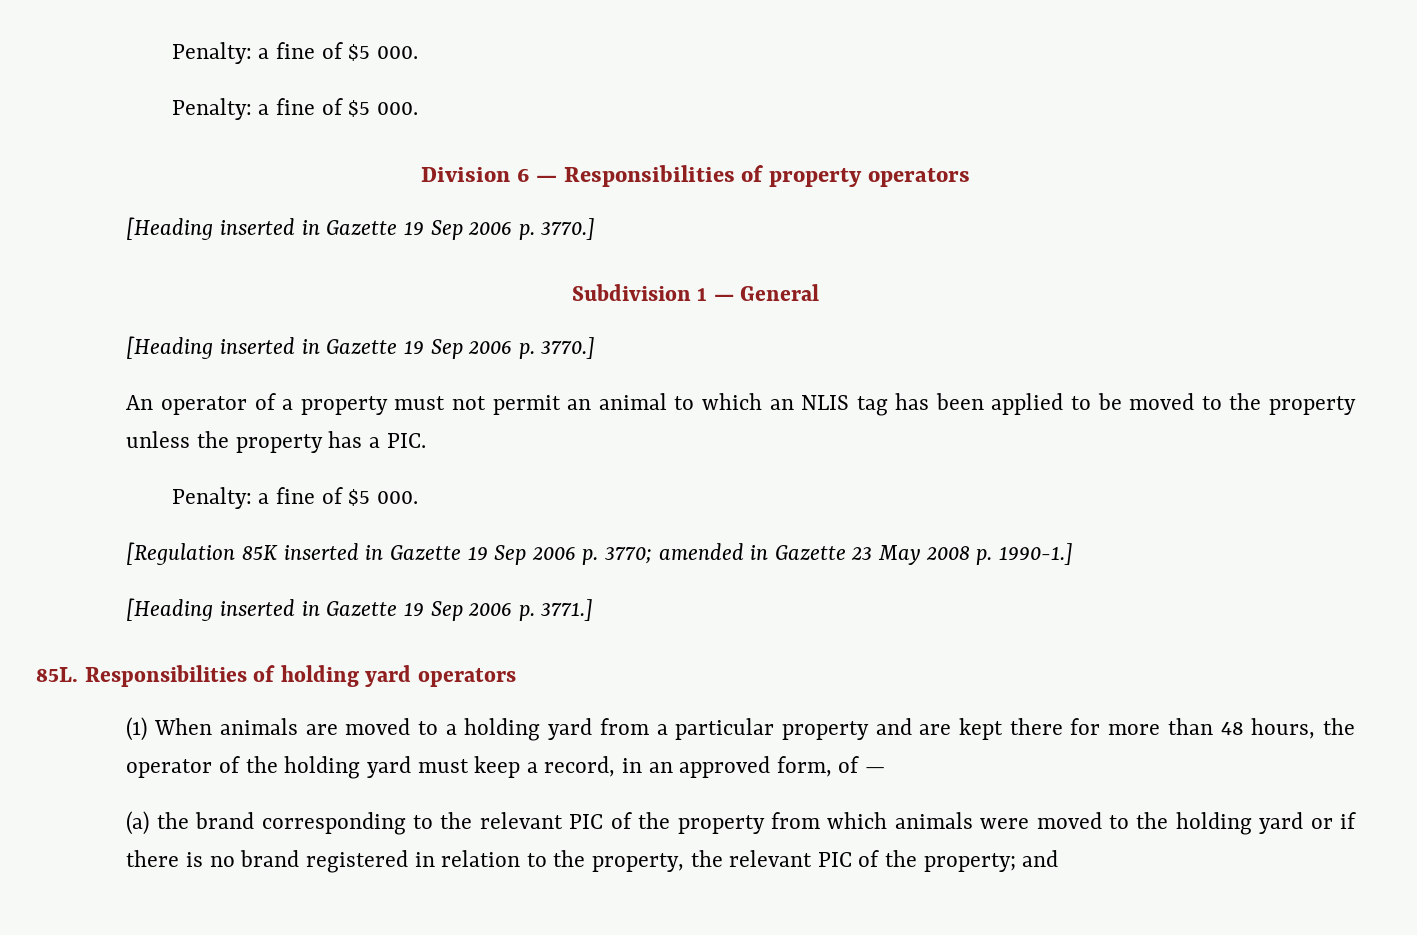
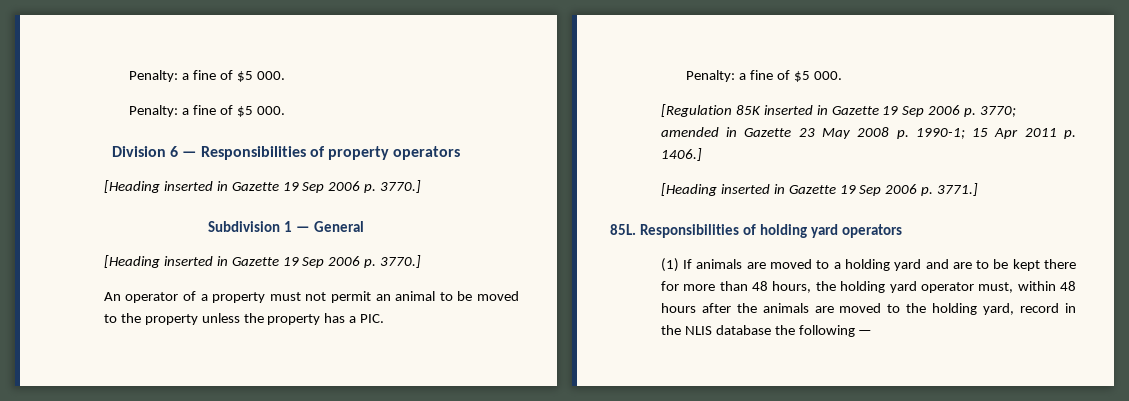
- An operator of a property must not permit an animal to which an NLIS tag has been applied to be moved to the property unless the property has a PIC.
+ An operator of a property must not permit an animal to be moved to the property unless the property has a PIC.
- [Regulation 85K inserted in Gazette 19 Sep 2006 p. 3770; amended in Gazette 23 May 2008 p. 1990-1.]
+ [Regulation 85K inserted in Gazette 19 Sep 2006 p. 3770; amended in Gazette 23 May 2008 p. 1990-1; 15 Apr 2011 p. 1406.]
- (1) When animals are moved to a holding yard from a particular property and are kept there for more than 48 hours, the operator of the holding yard must keep a record, in an approved form, of —
- (a) the brand corresponding to the relevant PIC of the property from which animals were moved to the holding yard or if there is no brand registered in relation to the property, the relevant PIC of the property; and
+ (1) If animals are moved to a holding yard and are to be kept there for more than 48 hours, the holding yard operator must, within 48 hours after the animals are moved to the holding yard, record in the NLIS database the following —

